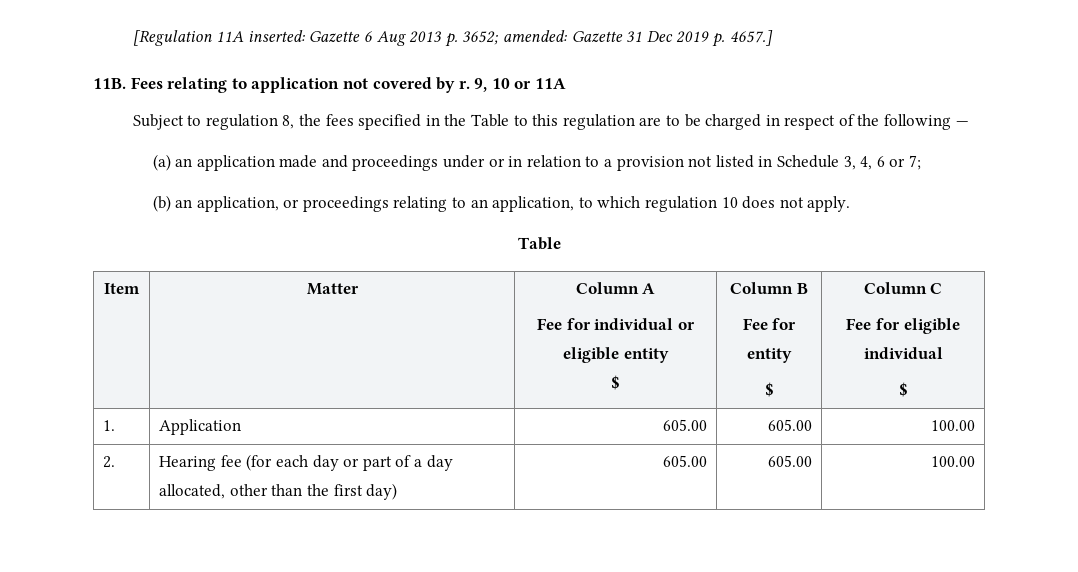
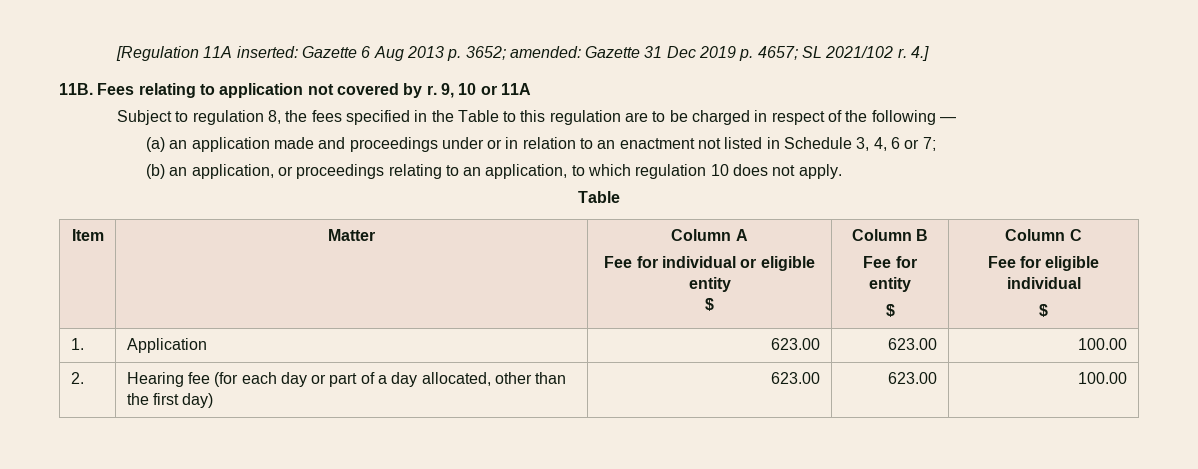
- [Regulation 11A inserted: Gazette 6 Aug 2013 p. 3652; amended: Gazette 31 Dec 2019 p. 4657.]
+ [Regulation 11A inserted: Gazette 6 Aug 2013 p. 3652; amended: Gazette 31 Dec 2019 p. 4657; SL 2021/102 r. 4.]
- (a) an application made and proceedings under or in relation to a provision not listed in Schedule 3, 4, 6 or 7;
+ (a) an application made and proceedings under or in relation to an enactment not listed in Schedule 3, 4, 6 or 7;
- 1. | Application | 605.00 | 605.00 | 100.00
+ 1. | Application | 623.00 | 623.00 | 100.00
- 2. | Hearing fee (for each day or part of a day allocated, other than the first day) | 605.00 | 605.00 | 100.00
+ 2. | Hearing fee (for each day or part of a day allocated, other than the first day) | 623.00 | 623.00 | 100.00

